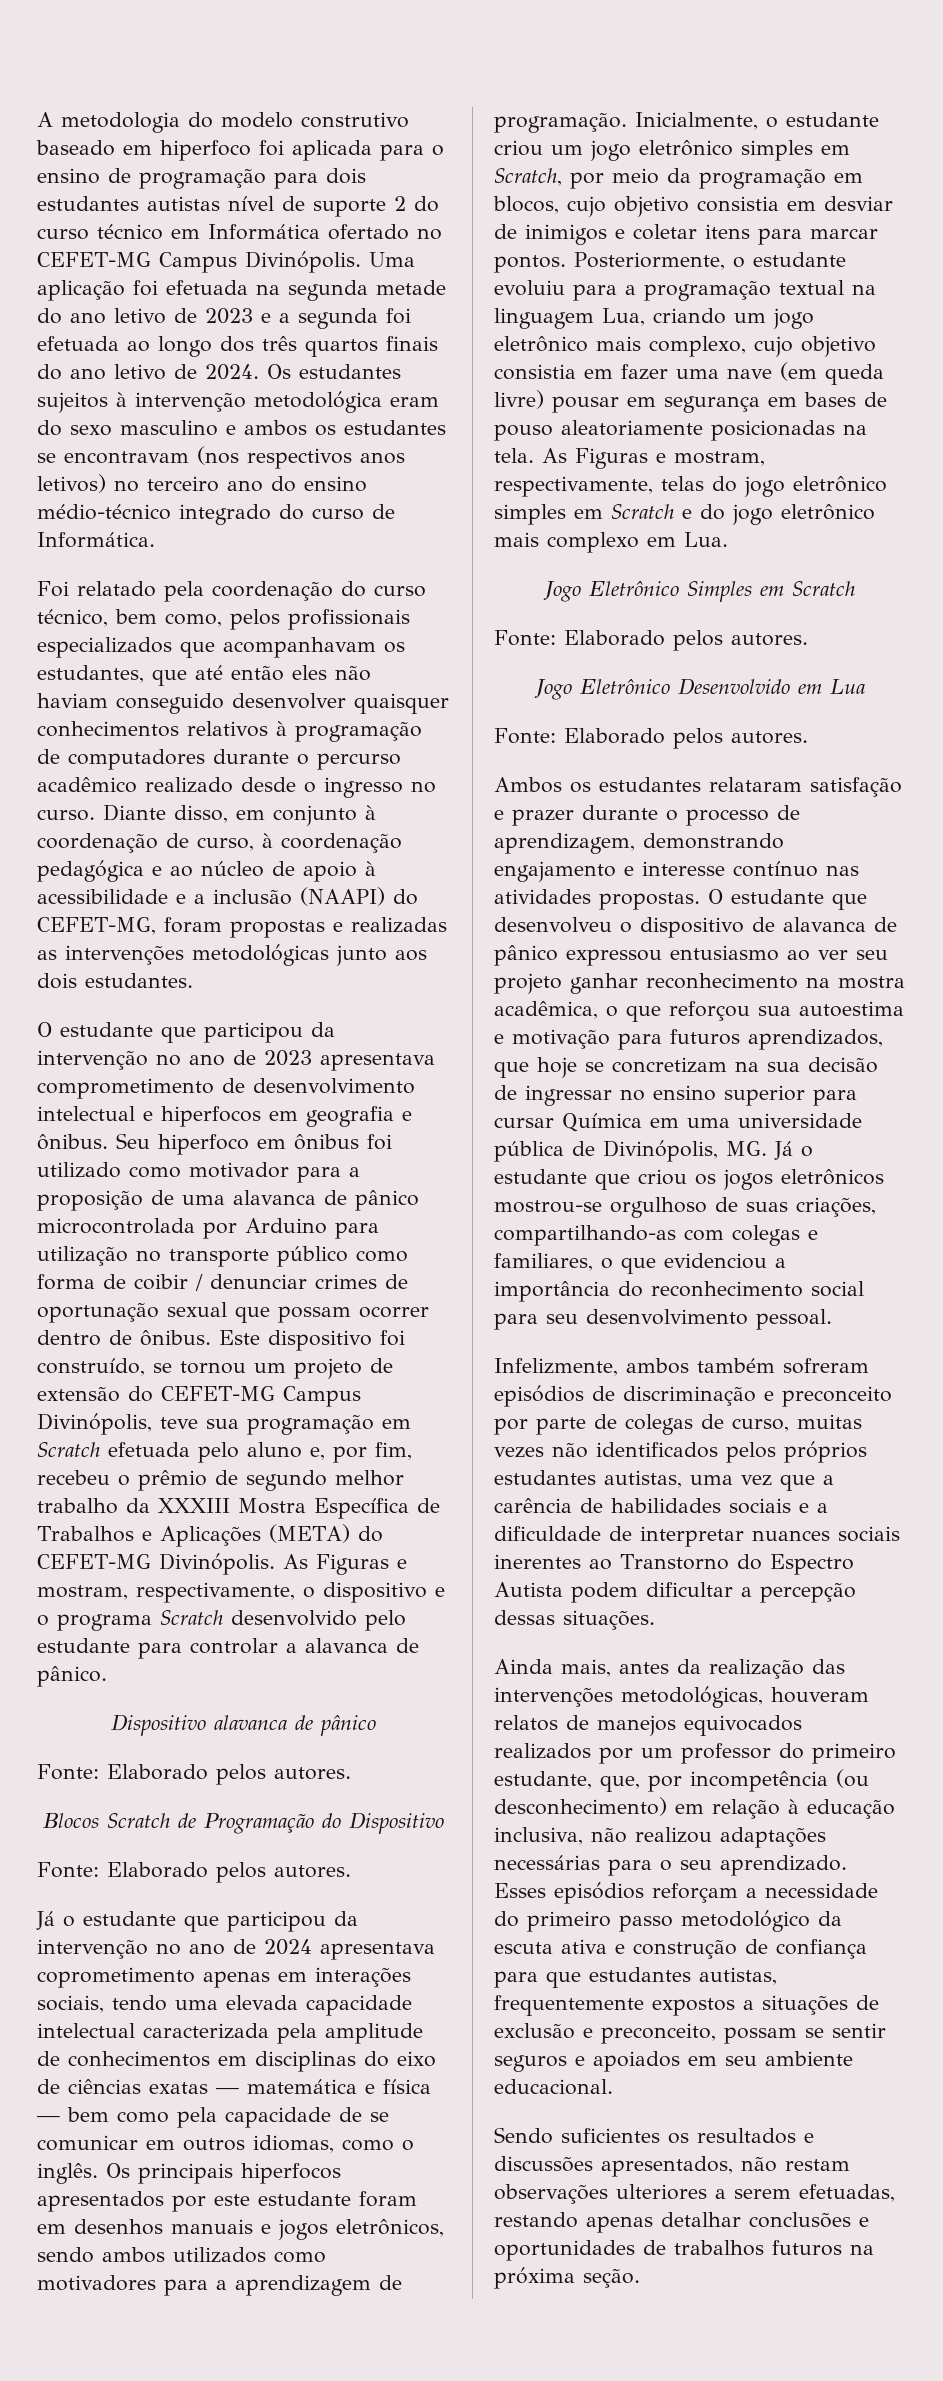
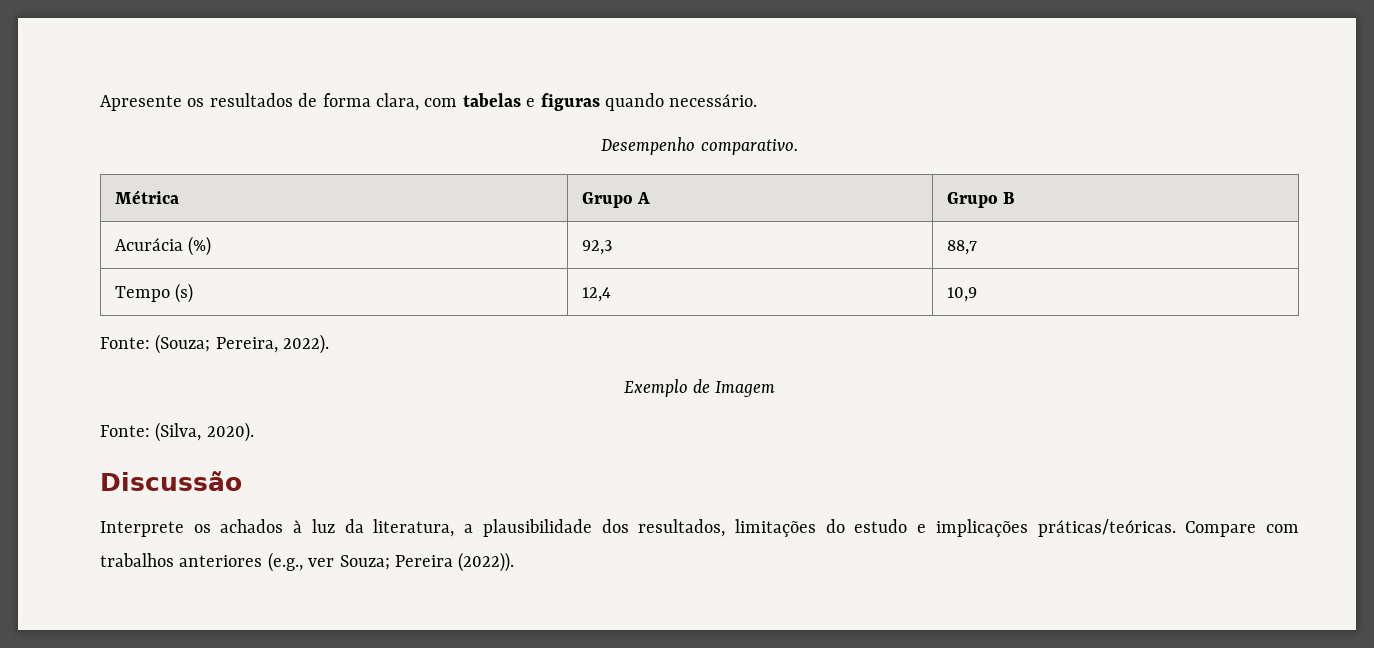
- A metodologia do modelo construtivo baseado em hiperfoco foi aplicada para o ensino de programação para dois estudantes autistas nível de suporte 2 do curso técnico em Informática ofertado no CEFET-MG Campus Divinópolis. Uma aplicação foi efetuada na segunda metade do ano letivo de 2023 e a segunda foi efetuada ao longo dos três quartos finais do ano letivo de 2024. Os estudantes sujeitos à intervenção metodológica eram do sexo masculino e ambos os estudantes se encontravam (nos respectivos anos letivos) no terceiro ano do ensino médio-técnico integrado do curso de Informática.
- Foi relatado pela coordenação do curso técnico, bem como, pelos profissionais especializados que acompanhavam os estudantes, que até então eles não haviam conseguido desenvolver quaisquer conhecimentos relativos à programação de computadores durante o percurso acadêmico realizado desde o ingresso no curso. Diante disso, em conjunto à coordenação de curso, à coordenação pedagógica e ao núcleo de apoio à acessibilidade e a inclusão (NAAPI) do CEFET-MG, foram propostas e realizadas as intervenções metodológicas junto aos dois estudantes.
- O estudante que participou da intervenção no ano de 2023 apresentava comprometimento de desenvolvimento intelectual e hiperfocos em geografia e ônibus. Seu hiperfoco em ônibus foi utilizado como motivador para a proposição de uma alavanca de pânico microcontrolada por Arduino para utilização no transporte público como forma de coibir / denunciar crimes de oportunação sexual que possam ocorrer dentro de ônibus. Este dispositivo foi construído, se tornou um projeto de extensão do CEFET-MG Campus Divinópolis, teve sua programação em Scratch efetuada pelo aluno e, por fim, recebeu o prêmio de segundo melhor trabalho da XXXIII Mostra Específica de Trabalhos e Aplicações (META) do CEFET-MG Divinópolis. As Figuras e mostram, respectivamente, o dispositivo e o programa Scratch desenvolvido pelo estudante para controlar a alavanca de pânico.
- Dispositivo alavanca de pânico
- Fonte: Elaborado pelos autores.
- Blocos Scratch de Programação do Dispositivo
- Fonte: Elaborado pelos autores.
- Já o estudante que participou da intervenção no ano de 2024 apresentava coprometimento apenas em interações sociais, tendo uma elevada capacidade intelectual caracterizada pela amplitude de conhecimentos em disciplinas do eixo de ciências exatas — matemática e física — bem como pela capacidade de se comunicar em outros idiomas, como o inglês. Os principais hiperfocos apresentados por este estudante foram em desenhos manuais e jogos eletrônicos, sendo ambos utilizados como motivadores para a aprendizagem de programação. Inicialmente, o estudante criou um jogo eletrônico simples em Scratch, por meio da programação em blocos, cujo objetivo consistia em desviar de inimigos e coletar itens para marcar pontos. Posteriormente, o estudante evoluiu para a programação textual na linguagem Lua, criando um jogo eletrônico mais complexo, cujo objetivo consistia em fazer uma nave (em queda livre) pousar em segurança em bases de pouso aleatoriamente posicionadas na tela. As Figuras e mostram, respectivamente, telas do jogo eletrônico simples em Scratch e do jogo eletrônico mais complexo em Lua.
- Jogo Eletrônico Simples em Scratch
- Fonte: Elaborado pelos autores.
- Jogo Eletrônico Desenvolvido em Lua
- Fonte: Elaborado pelos autores.
- Ambos os estudantes relataram satisfação e prazer durante o processo de aprendizagem, demonstrando engajamento e interesse contínuo nas atividades propostas. O estudante que desenvolveu o dispositivo de alavanca de pânico expressou entusiasmo ao ver seu projeto ganhar reconhecimento na mostra acadêmica, o que reforçou sua autoestima e motivação para futuros aprendizados, que hoje se concretizam na sua decisão de ingressar no ensino superior para cursar Química em uma universidade pública de Divinópolis, MG. Já o estudante que criou os jogos eletrônicos mostrou-se orgulhoso de suas criações, compartilhando-as com colegas e familiares, o que evidenciou a importância do reconhecimento social para seu desenvolvimento pessoal.
- Infelizmente, ambos também sofreram episódios de discriminação e preconceito por parte de colegas de curso, muitas vezes não identificados pelos próprios estudantes autistas, uma vez que a carência de habilidades sociais e a dificuldade de interpretar nuances sociais inerentes ao Transtorno do Espectro Autista podem dificultar a percepção dessas situações.
- Ainda mais, antes da realização das intervenções metodológicas, houveram relatos de manejos equivocados realizados por um professor do primeiro estudante, que, por incompetência (ou desconhecimento) em relação à educação inclusiva, não realizou adaptações necessárias para o seu aprendizado. Esses episódios reforçam a necessidade do primeiro passo metodológico da escuta ativa e construção de confiança para que estudantes autistas, frequentemente expostos a situações de exclusão e preconceito, possam se sentir seguros e apoiados em seu ambiente educacional.
- Sendo suficientes os resultados e discussões apresentados, não restam observações ulteriores a serem efetuadas, restando apenas detalhar conclusões e oportunidades de trabalhos futuros na próxima seção.
+ Apresente os resultados de forma clara, com tabelas e figuras quando necessário.
+ Desempenho comparativo.
+ Métrica | Grupo A | Grupo B
+ Acurácia (%) | 92,3 | 88,7
+ Tempo (s) | 12,4 | 10,9
+ Fonte: (Souza; Pereira, 2022).
+ Exemplo de Imagem
+ Fonte: (Silva, 2020).
+ Discussão
+ Interprete os achados à luz da literatura, a plausibilidade dos resultados, limitações do estudo e implicações práticas/teóricas. Compare com trabalhos anteriores (e.g., ver Souza; Pereira (2022)).

